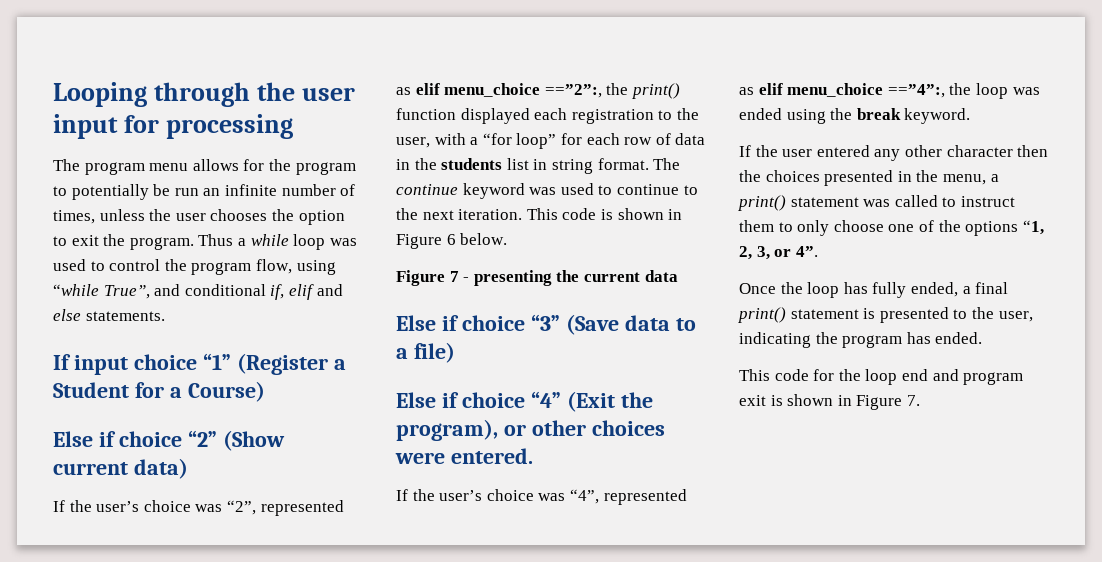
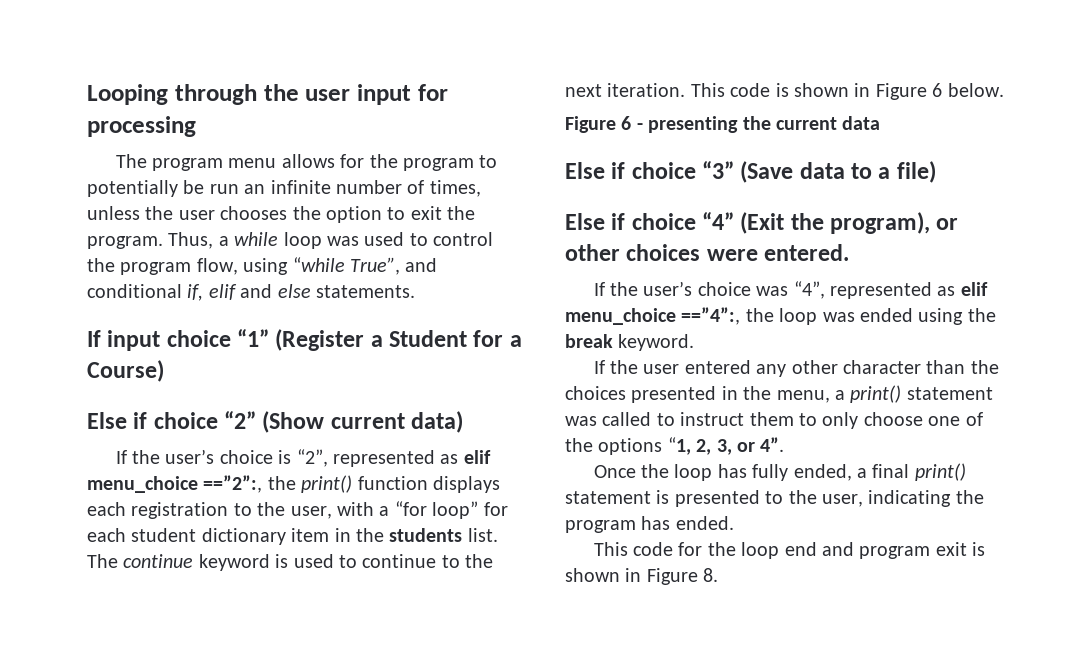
- Thus a while loop was used to control the program flow, using “while True”, and conditional if, elif and else statements.
+ Thus, a while loop was used to control the program flow, using “while True”, and conditional if, elif and else statements.
- If the user’s choice was “2”, represented as elif menu_choice ==”2”:, the print() function displayed each registration to the user, with a “for loop” for each row of data in the students list in string format.
+ If the user’s choice is “2”, represented as elif menu_choice ==”2”:, the print() function displays each registration to the user, with a “for loop” for each student dictionary item in the students list.
- The continue keyword was used to continue to the next iteration.
+ The continue keyword is used to continue to the next iteration.
- Figure 7 - presenting the current data
+ Figure 6 - presenting the current data
- If the user entered any other character then the choices presented in the menu, a print() statement was called to instruct them to only choose one of the options “1, 2, 3, or 4”.
+ If the user entered any other character than the choices presented in the menu, a print() statement was called to instruct them to only choose one of the options “1, 2, 3, or 4”.
- This code for the loop end and program exit is shown in Figure 7.
+ This code for the loop end and program exit is shown in Figure 8.

